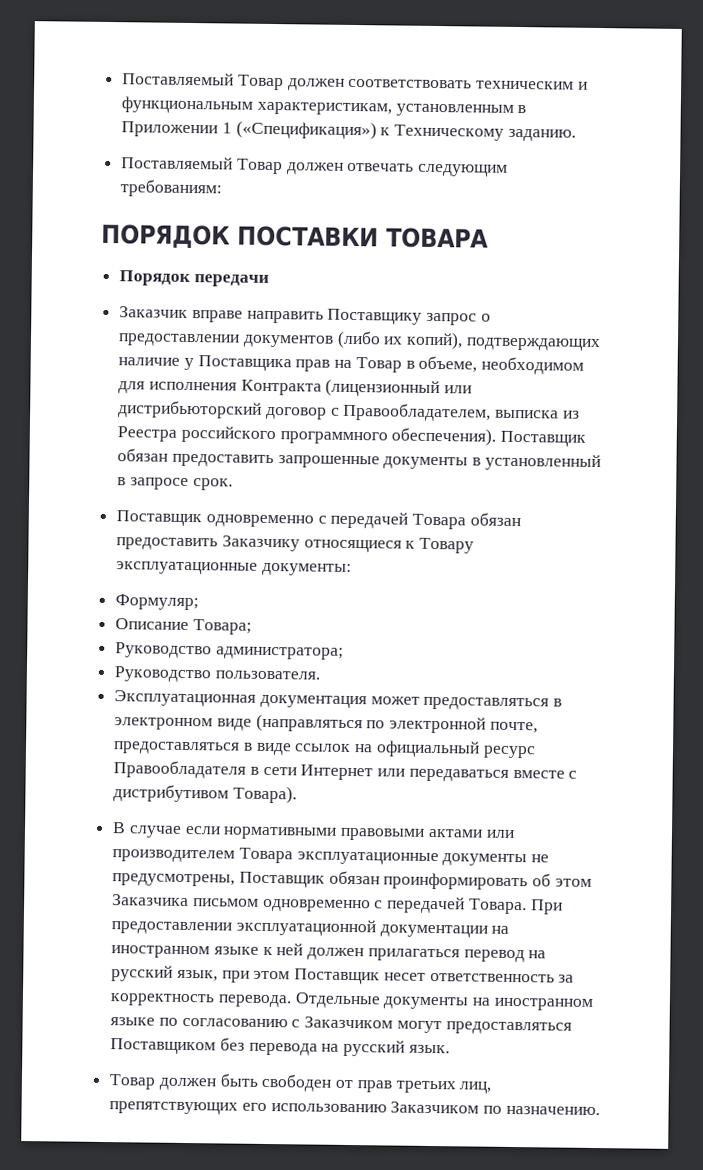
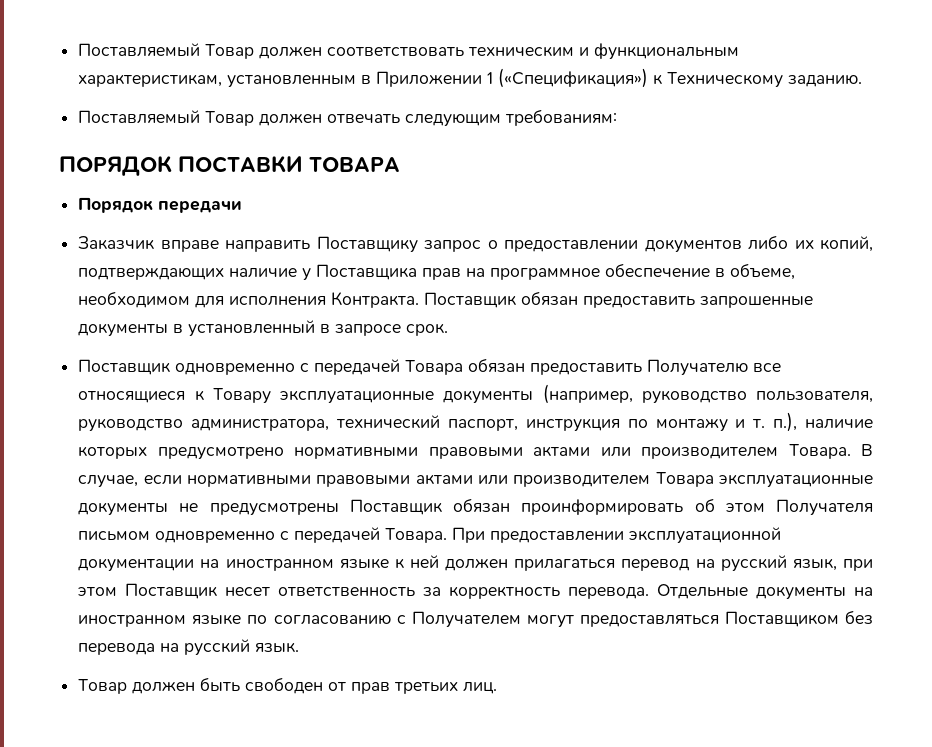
- Заказчик вправе направить Поставщику запрос о предоставлении документов (либо их копий), подтверждающих наличие у Поставщика прав на Товар в объеме, необходимом для исполнения Контракта (лицензионный или дистрибьюторский договор с Правообладателем, выписка из Реестра российского программного обеспечения).
+ Заказчик вправе направить Поставщику запрос о предоставлении документов либо их копий, подтверждающих наличие у Поставщика прав на программное обеспечение в объеме, необходимом для исполнения Контракта.
- Поставщик одновременно с передачей Товара обязан предоставить Заказчику относящиеся к Товару эксплуатационные документы:
- Формуляр;
- Описание Товара;
- Руководство администратора;
- Руководство пользователя.
- Эксплуатационная документация может предоставляться в электронном виде (направляться по электронной почте, предоставляться в виде ссылок на официальный ресурс Правообладателя в сети Интернет или передаваться вместе с дистрибутивом Товара).
- В случае если нормативными правовыми актами или производителем Товара эксплуатационные документы не предусмотрены, Поставщик обязан проинформировать об этом Заказчика письмом одновременно с передачей Товара.
+ Поставщик одновременно с передачей Товара обязан предоставить Получателю все относящиеся к Товару эксплуатационные документы (например, руководство пользователя, руководство администратора, технический паспорт, инструкция по монтажу и т. п.), наличие которых предусмотрено нормативными правовыми актами или производителем Товара. В случае, если нормативными правовыми актами или производителем Товара эксплуатационные документы не предусмотрены Поставщик обязан проинформировать об этом Получателя письмом одновременно с передачей Товара.
- Отдельные документы на иностранном языке по согласованию с Заказчиком могут предоставляться Поставщиком без перевода на русский язык.
+ Отдельные документы на иностранном языке по согласованию с Получателем могут предоставляться Поставщиком без перевода на русский язык.
- Товар должен быть свободен от прав третьих лиц, препятствующих его использованию Заказчиком по назначению.
+ Товар должен быть свободен от прав третьих лиц.

